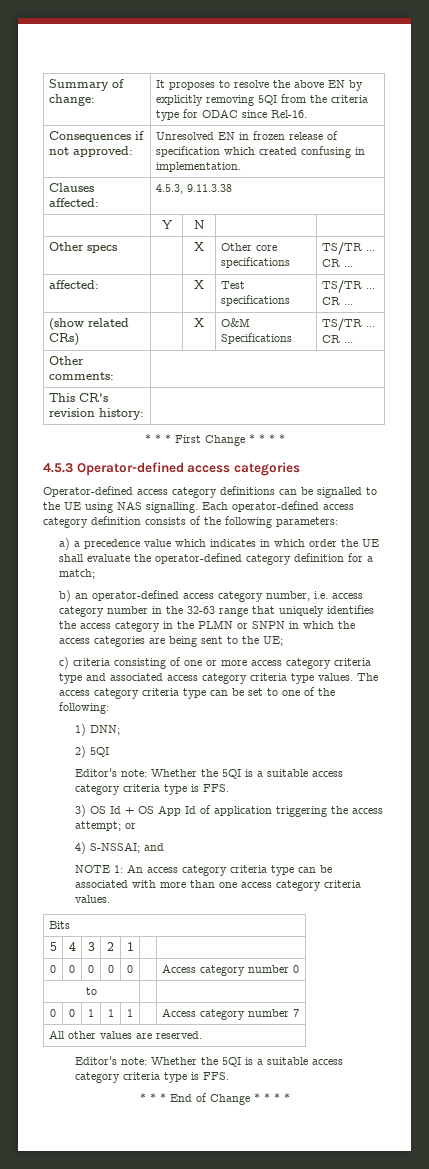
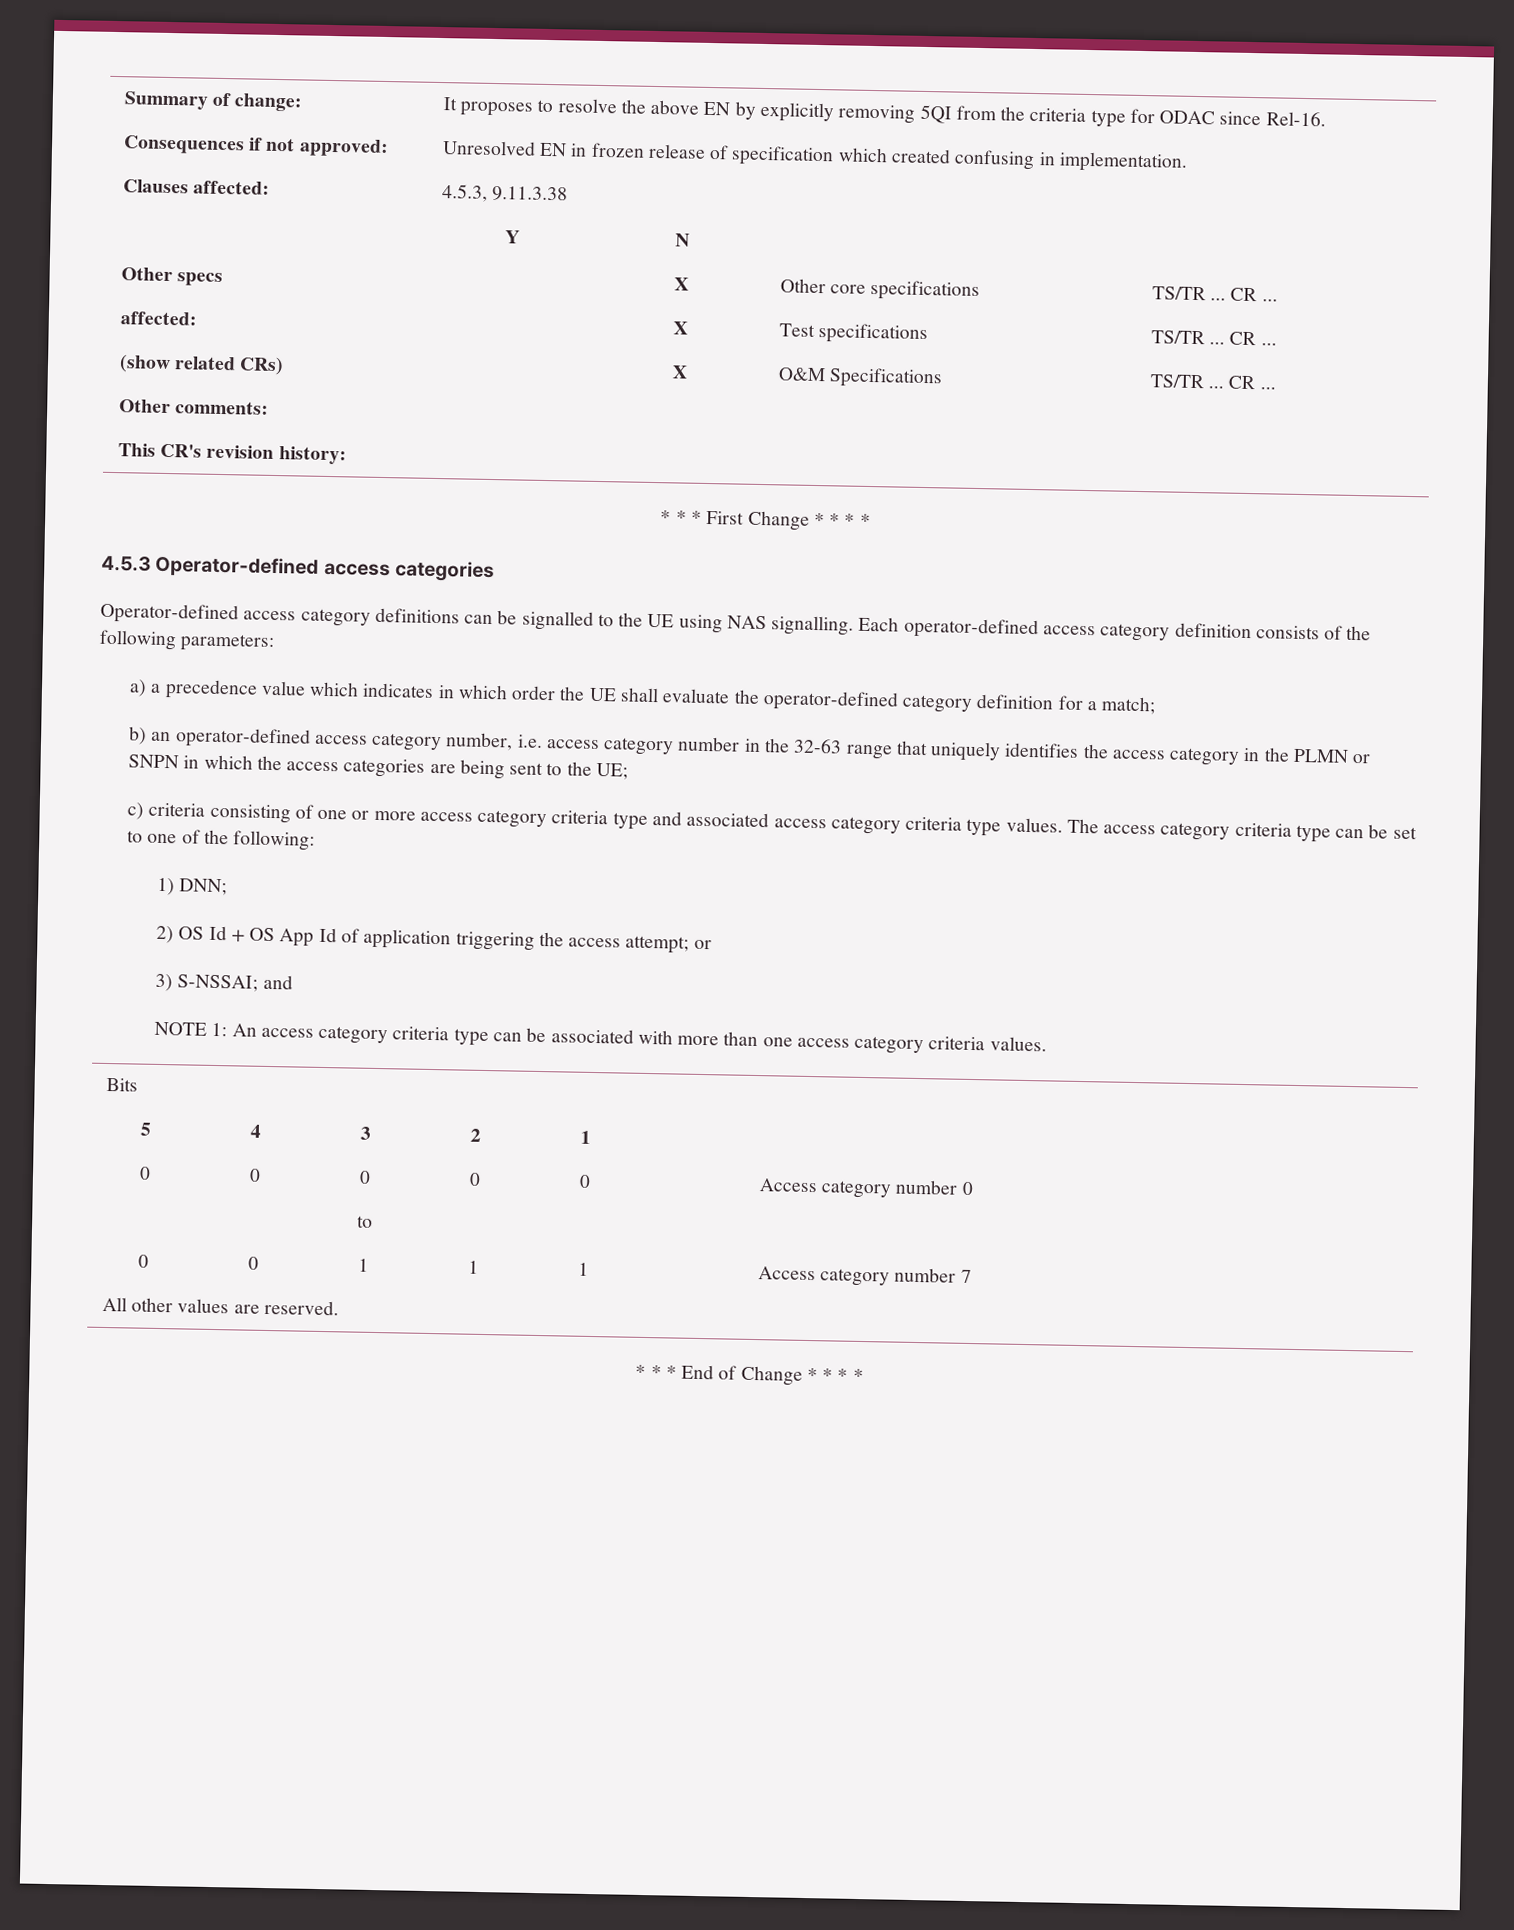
- 2) 5QI
- Editor's note: Whether the 5QI is a suitable access category criteria type is FFS.
- 3) OS Id + OS App Id of application triggering the access attempt; or
+ 2) OS Id + OS App Id of application triggering the access attempt; or
- 4) S-NSSAI; and
+ 3) S-NSSAI; and
  All other values are reserved.
- Editor's note: Whether the 5QI is a suitable access category criteria type is FFS.

